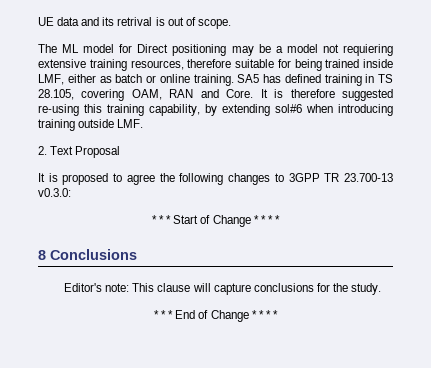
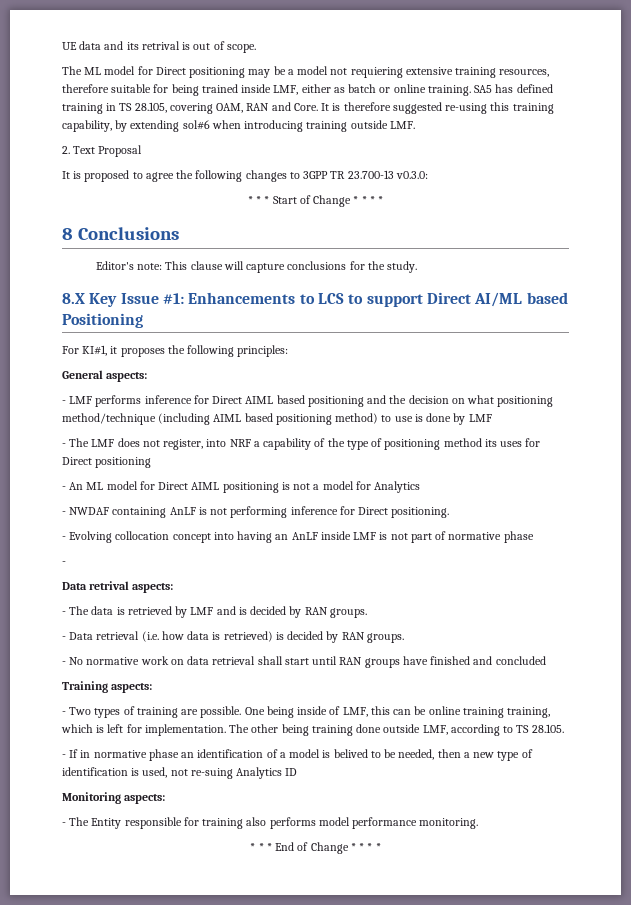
+ 8.X Key Issue #1: Enhancements to LCS to support Direct AI/ML based Positioning
+ For KI#1, it proposes the following principles:
+ General aspects:
+ - LMF performs inference for Direct AIML based positioning and the decision on what positioning method/technique (including AIML based positioning method) to use is done by LMF
+ - The LMF does not register, into NRF a capability of the type of positioning method its uses for Direct positioning
+ - An ML model for Direct AIML positioning is not a model for Analytics
+ - NWDAF containing AnLF is not performing inference for Direct positioning.
+ - Evolving collocation concept into having an AnLF inside LMF is not part of normative phase
+ -
+ Data retrival aspects:
+ - The data is retrieved by LMF and is decided by RAN groups.
+ - Data retrieval (i.e. how data is retrieved) is decided by RAN groups.
+ - No normative work on data retrieval shall start until RAN groups have finished and concluded
+ Training aspects:
+ - Two types of training are possible. One being inside of LMF, this can be online training training, which is left for implementation. The other being training done outside LMF, according to TS 28.105.
+ - If in normative phase an identification of a model is belived to be needed, then a new type of identification is used, not re-suing Analytics ID
+ Monitoring aspects:
+ - The Entity responsible for training also performs model performance monitoring.

